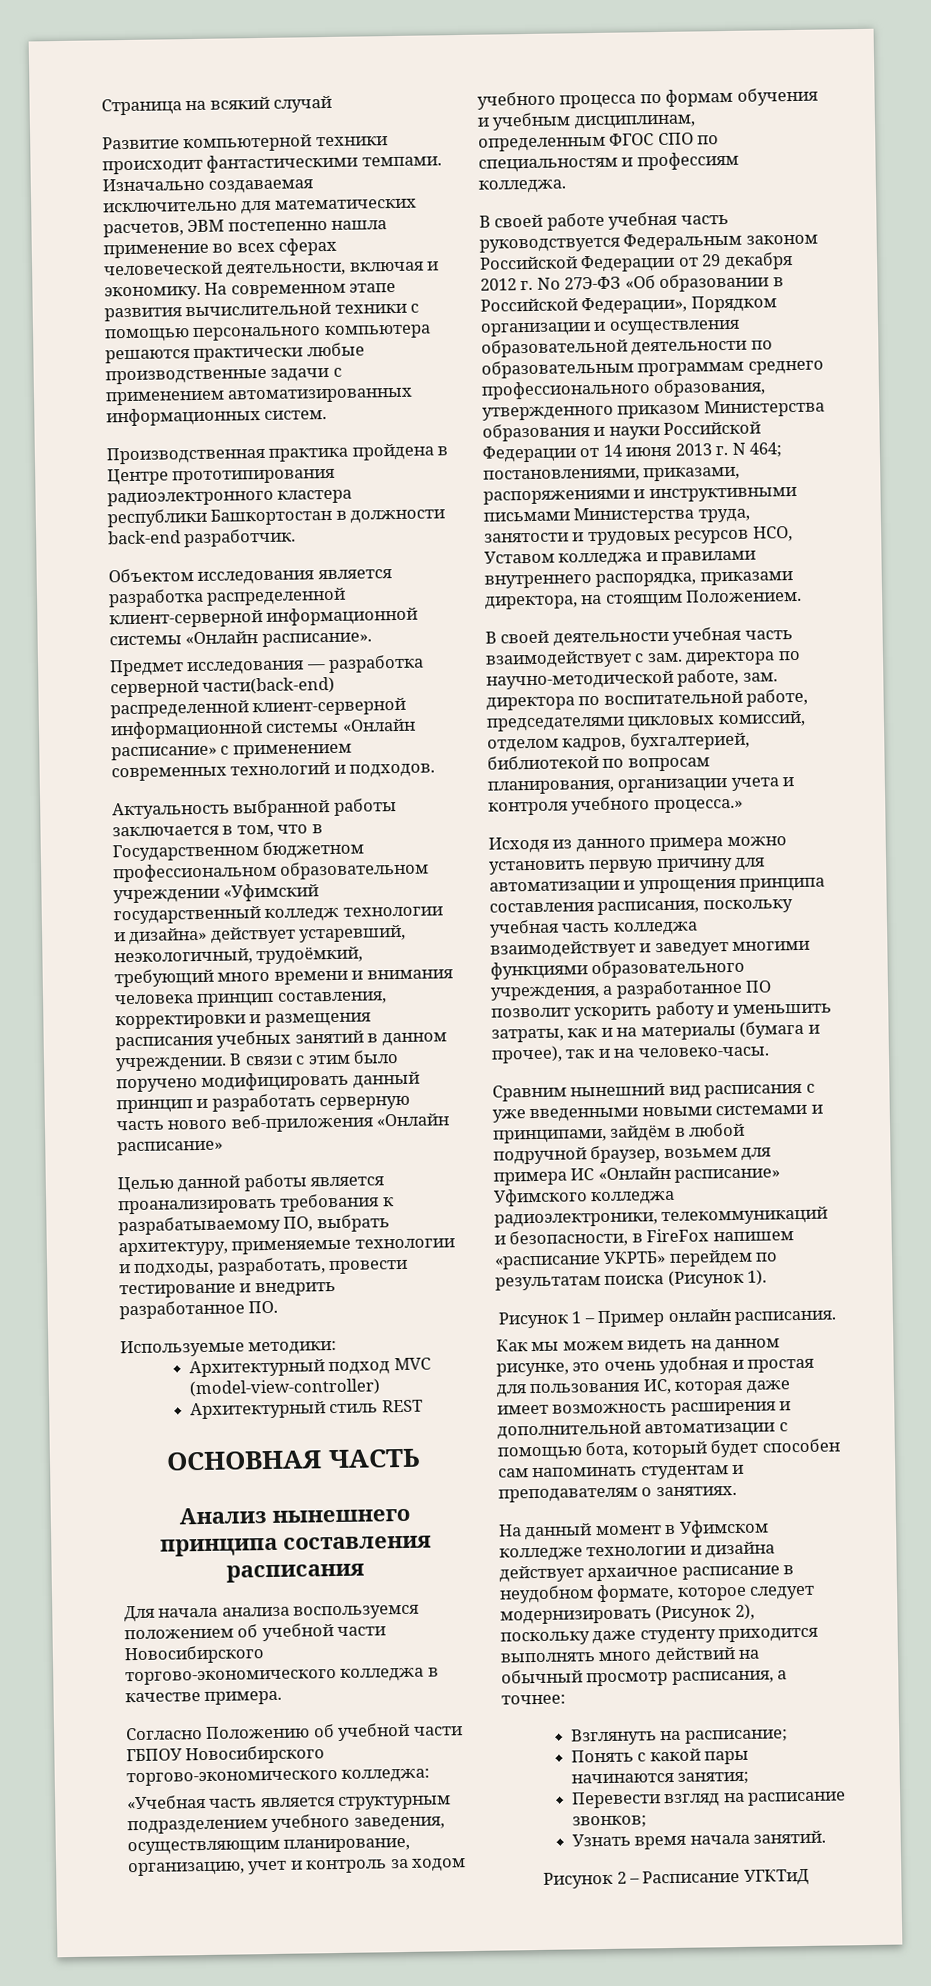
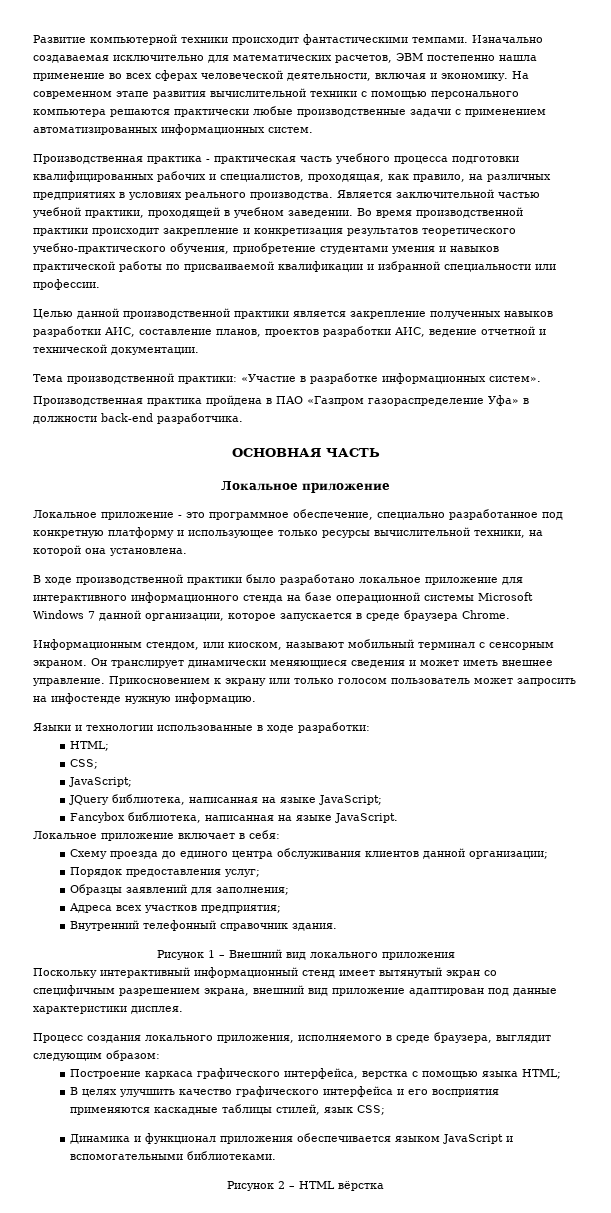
- Страница на всякий случай
- Производственная практика пройдена в Центре прототипирования радиоэлектронного кластера республики Башкортостан в должности back-end разработчик.
- Объектом исследования является разработка распределенной клиент-серверной информационной системы «Онлайн расписание».
- Предмет исследования — разработка серверной части(back-end) распределенной клиент-серверной информационной системы «Онлайн расписание» с применением современных технологий и подходов.
- Актуальность выбранной работы заключается в том, что в Государственном бюджетном профессиональном образовательном учреждении «Уфимский государственный колледж технологии и дизайна» действует устаревший, неэкологичный, трудоёмкий, требующий много времени и внимания человека принцип составления, корректировки и размещения расписания учебных занятий в данном учреждении. В связи с этим было поручено модифицировать данный принцип и разработать серверную часть нового веб-приложения «Онлайн расписание»
- Целью данной работы является проанализировать требования к разрабатываемому ПО, выбрать архитектуру, применяемые технологии и подходы, разработать, провести тестирование и внедрить разработанное ПО.
- Используемые методики:
- Архитектурный подход MVC (model-view-controller)
- Архитектурный стиль REST
+ Производственная практика - практическая часть учебного процесса подготовки квалифицированных рабочих и специалистов, проходящая, как правило, на различных предприятиях в условиях реального производства. Является заключительной частью учебной практики, проходящей в учебном заведении. Во время производственной практики происходит закрепление и конкретизация результатов теоретического учебно-практического обучения, приобретение студентами умения и навыков практической работы по присваиваемой квалификации и избранной специальности или профессии.
+ Целью данной производственной практики является закрепление полученных навыков разработки АИС, составление планов, проектов разработки АИС, ведение отчетной и технической документации.
+ Тема производственной практики: «Участие в разработке информационных систем».
+ Производственная практика пройдена в ПАО «Газпром газораспределение Уфа» в должности back-end разработчика.
  ОСНОВНАЯ ЧАСТЬ
- Анализ нынешнего принципа составления расписания
- Для начала анализа воспользуемся положением об учебной части Новосибирского торгово-экономического колледжа в качестве примера.
- Согласно Положению об учебной части ГБПОУ Новосибирского торгово-экономического колледжа:
- «Учебная часть является структурным подразделением учебного заведения, осуществляющим планирование, организацию, учет и контроль за ходом учебного процесса по формам обучения и учебным дисциплинам, определенным ФГОС СПО по специальностям и профессиям колледжа.
- В своей работе учебная часть руководствуется Федеральным законом Российской Федерации от 29 декабря 2012 г. No 27Э-ФЗ «Об образовании в Российской Федерации», Порядком организации и осуществления образовательной деятельности по образовательным программам среднего профессионального образования, утвержденного приказом Министерства образования и науки Российской Федерации от 14 июня 2013 г. N 464; постановлениями, приказами, распоряжениями и инструктивными письмами Министерства труда, занятости и трудовых ресурсов НСО, Уставом колледжа и правилами внутреннего распорядка, приказами директора, на стоящим Положением.
- В своей деятельности учебная часть взаимодействует с зам. директора по научно-методической работе, зам. директора по воспитательной работе, председателями цикловых комиссий, отделом кадров, бухгалтерией, библиотекой по вопросам планирования, организации учета и контроля учебного процесса.»
- Исходя из данного примера можно установить первую причину для автоматизации и упрощения принципа составления расписания, поскольку учебная часть колледжа взаимодействует и заведует многими функциями образовательного учреждения, а разработанное ПО позволит ускорить работу и уменьшить затраты, как и на материалы (бумага и прочее), так и на человеко-часы.
- Сравним нынешний вид расписания с уже введенными новыми системами и принципами, зайдём в любой подручной браузер, возьмем для примера ИС «Онлайн расписание» Уфимского колледжа радиоэлектроники, телекоммуникаций и безопасности, в FireFox напишем «расписание УКРТБ» перейдем по результатам поиска (Рисунок 1).
- Рисунок 1 – Пример онлайн расписания.
- Как мы можем видеть на данном рисунке, это очень удобная и простая для пользования ИС, которая даже имеет возможность расширения и дополнительной автоматизации с помощью бота, который будет способен сам напоминать студентам и преподавателям о занятиях.
- На данный момент в Уфимском колледже технологии и дизайна действует архаичное расписание в неудобном формате, которое следует модернизировать (Рисунок 2), поскольку даже студенту приходится выполнять много действий на обычный просмотр расписания, а точнее:
- Взглянуть на расписание;
- Понять с какой пары начинаются занятия;
- Перевести взгляд на расписание звонков;
- Узнать время начала занятий.
+ Локальное приложение
+ Локальное приложение - это программное обеспечение, специально разработанное под конкретную платформу и использующее только ресурсы вычислительной техники, на которой она установлена.
+ В ходе производственной практики было разработано локальное приложение для интерактивного информационного стенда на базе операционной системы Microsoft Windows 7 данной организации, которое запускается в среде браузера Chrome.
+ Информационным стендом, или киоском, называют мобильный терминал с сенсорным экраном. Он транслирует динамически меняющиеся сведения и может иметь внешнее управление. Прикосновением к экрану или только голосом пользователь может запросить на инфостенде нужную информацию.
+ Языки и технологии использованные в ходе разработки:
+ HTML;
+ CSS;
+ JavaScript;
+ JQuery библиотека, написанная на языке JavaScript;
+ Fancybox библиотека, написанная на языке JavaScript.
+ Локальное приложение включает в себя:
+ Схему проезда до единого центра обслуживания клиентов данной организации;
+ Порядок предоставления услуг;
+ Образцы заявлений для заполнения;
+ Адреса всех участков предприятия;
+ Внутренний телефонный справочник здания.
+ Рисунок 1 – Внешний вид локального приложения
+ Поскольку интерактивный информационный стенд имеет вытянутый экран со специфичным разрешением экрана, внешний вид приложение адаптирован под данные характеристики дисплея.
+ Процесс создания локального приложения, исполняемого в среде браузера, выглядит следующим образом:
+ Построение каркаса графического интерфейса, верстка с помощью языка HTML;
+ В целях улучшить качество графического интерфейса и его восприятия применяются каскадные таблицы стилей, язык CSS;
+ Динамика и функционал приложения обеспечивается языком JavaScript и вспомогательными библиотеками.
- Рисунок 2 – Расписание УГКТиД
+ Рисунок 2 – HTML вёрстка

